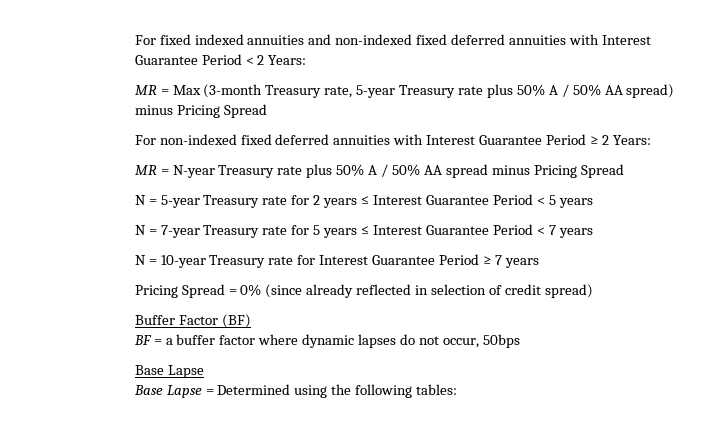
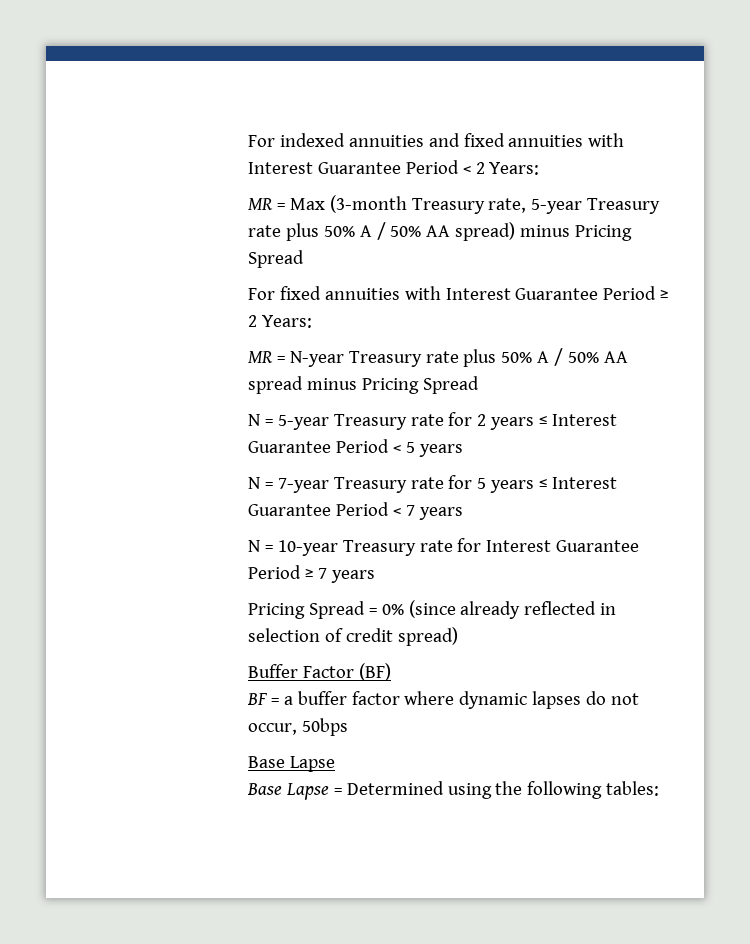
- For fixed indexed annuities and non-indexed fixed deferred annuities with Interest Guarantee Period < 2 Years:
+ For indexed annuities and fixed annuities with Interest Guarantee Period < 2 Years:
- For non-indexed fixed deferred annuities with Interest Guarantee Period ≥ 2 Years:
+ For fixed annuities with Interest Guarantee Period ≥ 2 Years:

